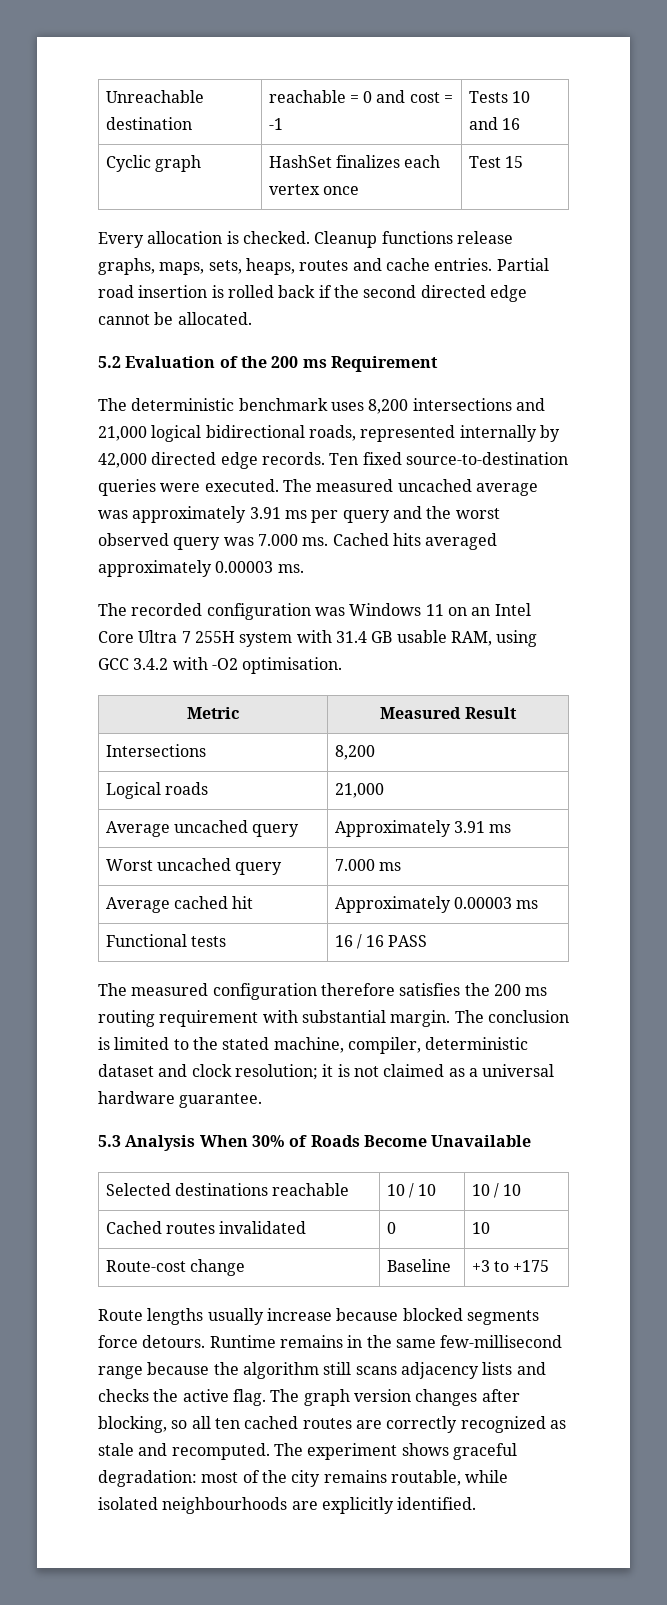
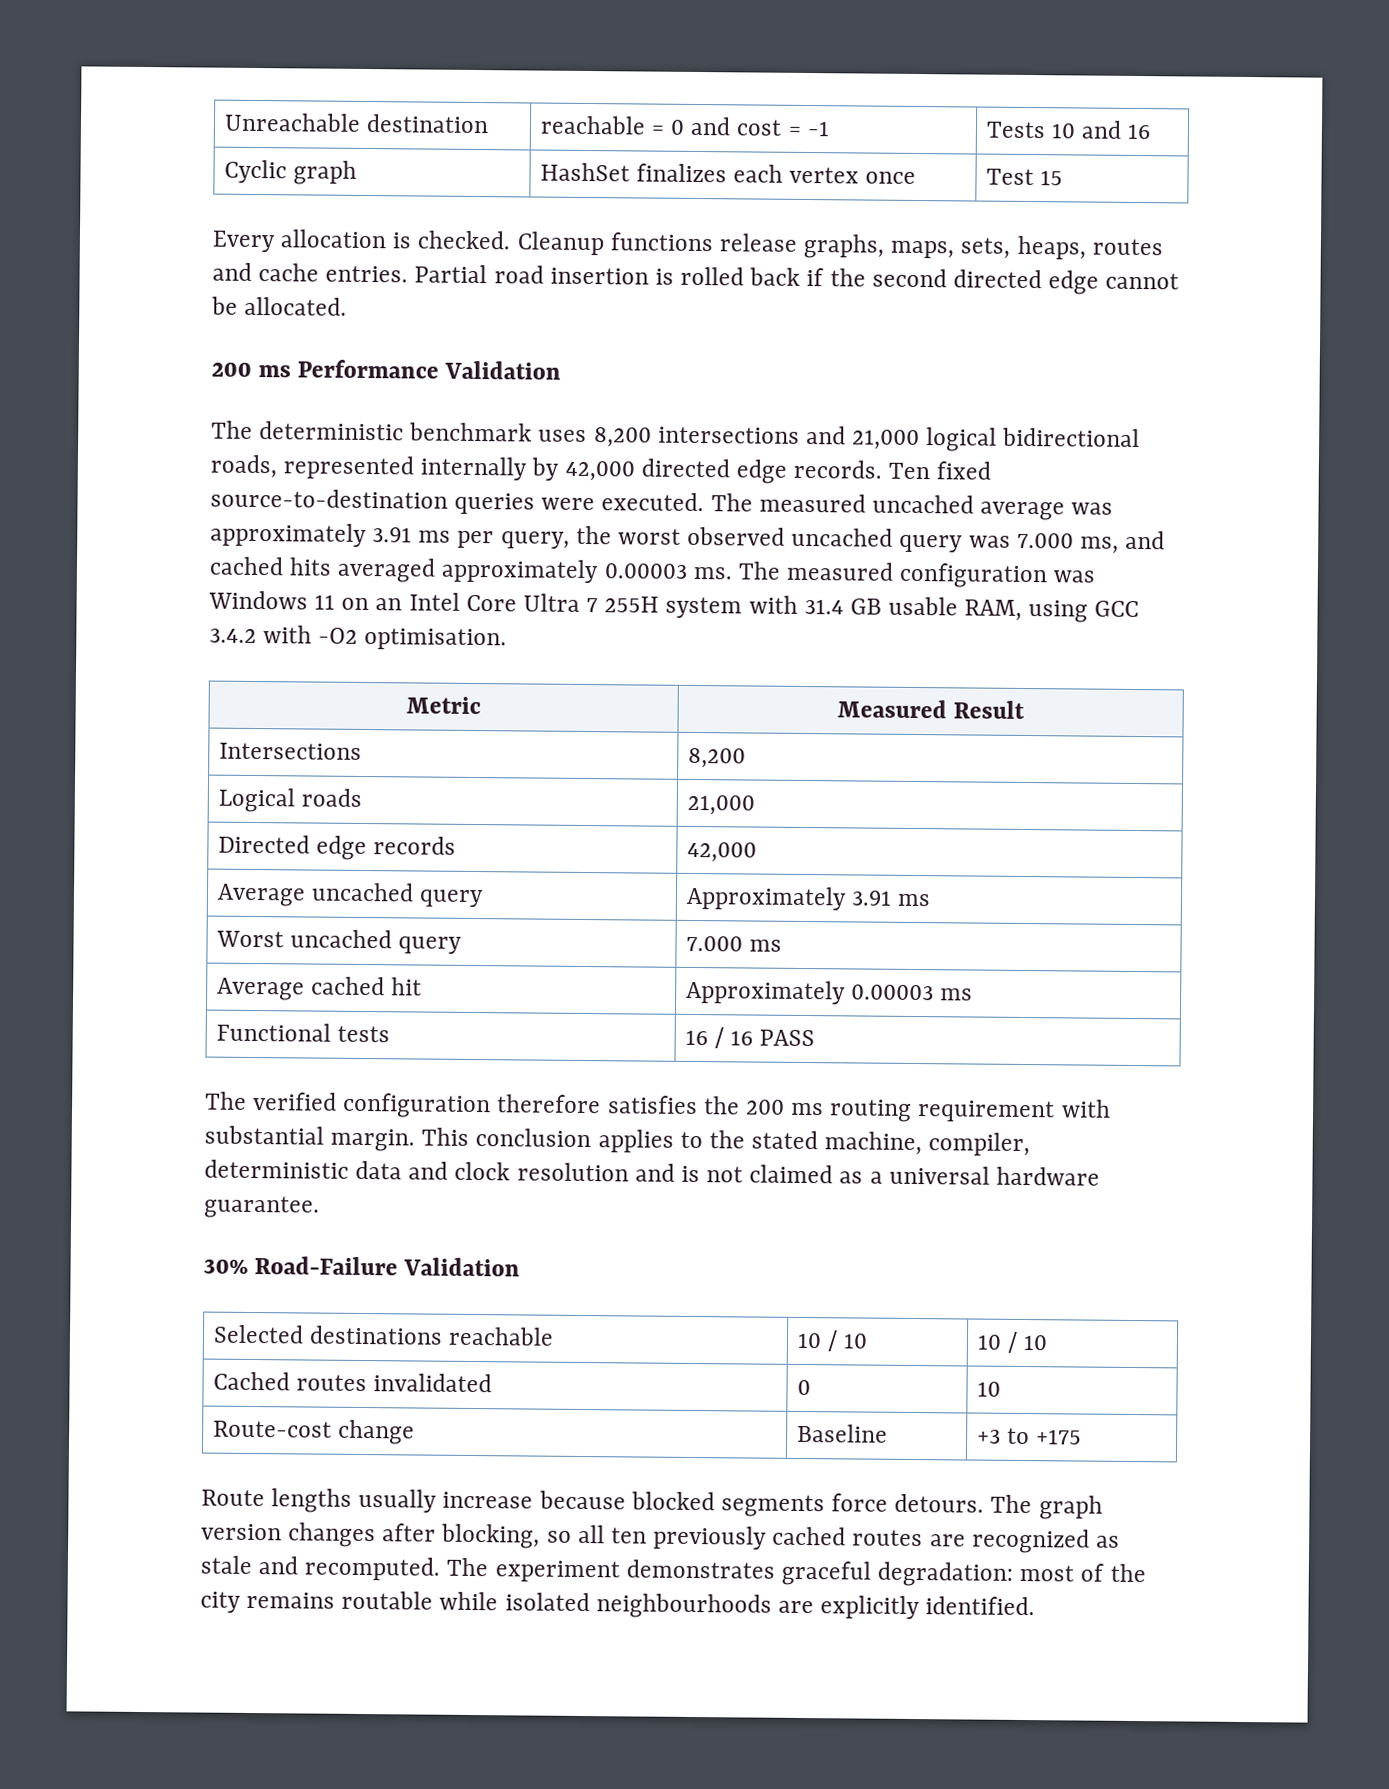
- 5.2 Evaluation of the 200 ms Requirement
+ 200 ms Performance Validation
- The measured uncached average was approximately 3.91 ms per query and the worst observed query was 7.000 ms. Cached hits averaged approximately 0.00003 ms.
- The recorded configuration was Windows 11 on an Intel Core Ultra 7 255H system with 31.4 GB usable RAM, using GCC 3.4.2 with -O2 optimisation.
+ The measured uncached average was approximately 3.91 ms per query, the worst observed uncached query was 7.000 ms, and cached hits averaged approximately 0.00003 ms. The measured configuration was Windows 11 on an Intel Core Ultra 7 255H system with 31.4 GB usable RAM, using GCC 3.4.2 with -O2 optimisation.
+ Directed edge records | 42,000
- The measured configuration therefore satisfies the 200 ms routing requirement with substantial margin.
+ The verified configuration therefore satisfies the 200 ms routing requirement with substantial margin.
- The conclusion is limited to the stated machine, compiler, deterministic dataset and clock resolution; it is not claimed as a universal hardware guarantee.
+ This conclusion applies to the stated machine, compiler, deterministic data and clock resolution and is not claimed as a universal hardware guarantee.
- 5.3 Analysis When 30% of Roads Become Unavailable
+ 30% Road-Failure Validation
- Runtime remains in the same few-millisecond range because the algorithm still scans adjacency lists and checks the active flag.
- The graph version changes after blocking, so all ten cached routes are correctly recognized as stale and recomputed.
+ The graph version changes after blocking, so all ten previously cached routes are recognized as stale and recomputed.
- The experiment shows graceful degradation: most of the city remains routable, while isolated neighbourhoods are explicitly identified.
+ The experiment demonstrates graceful degradation: most of the city remains routable while isolated neighbourhoods are explicitly identified.

